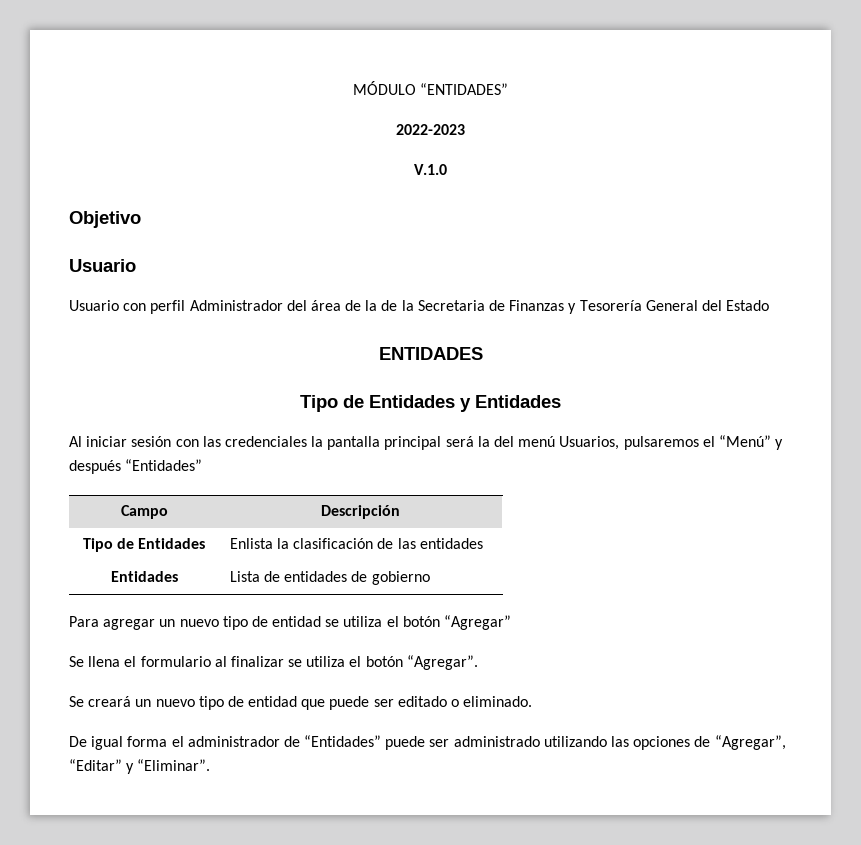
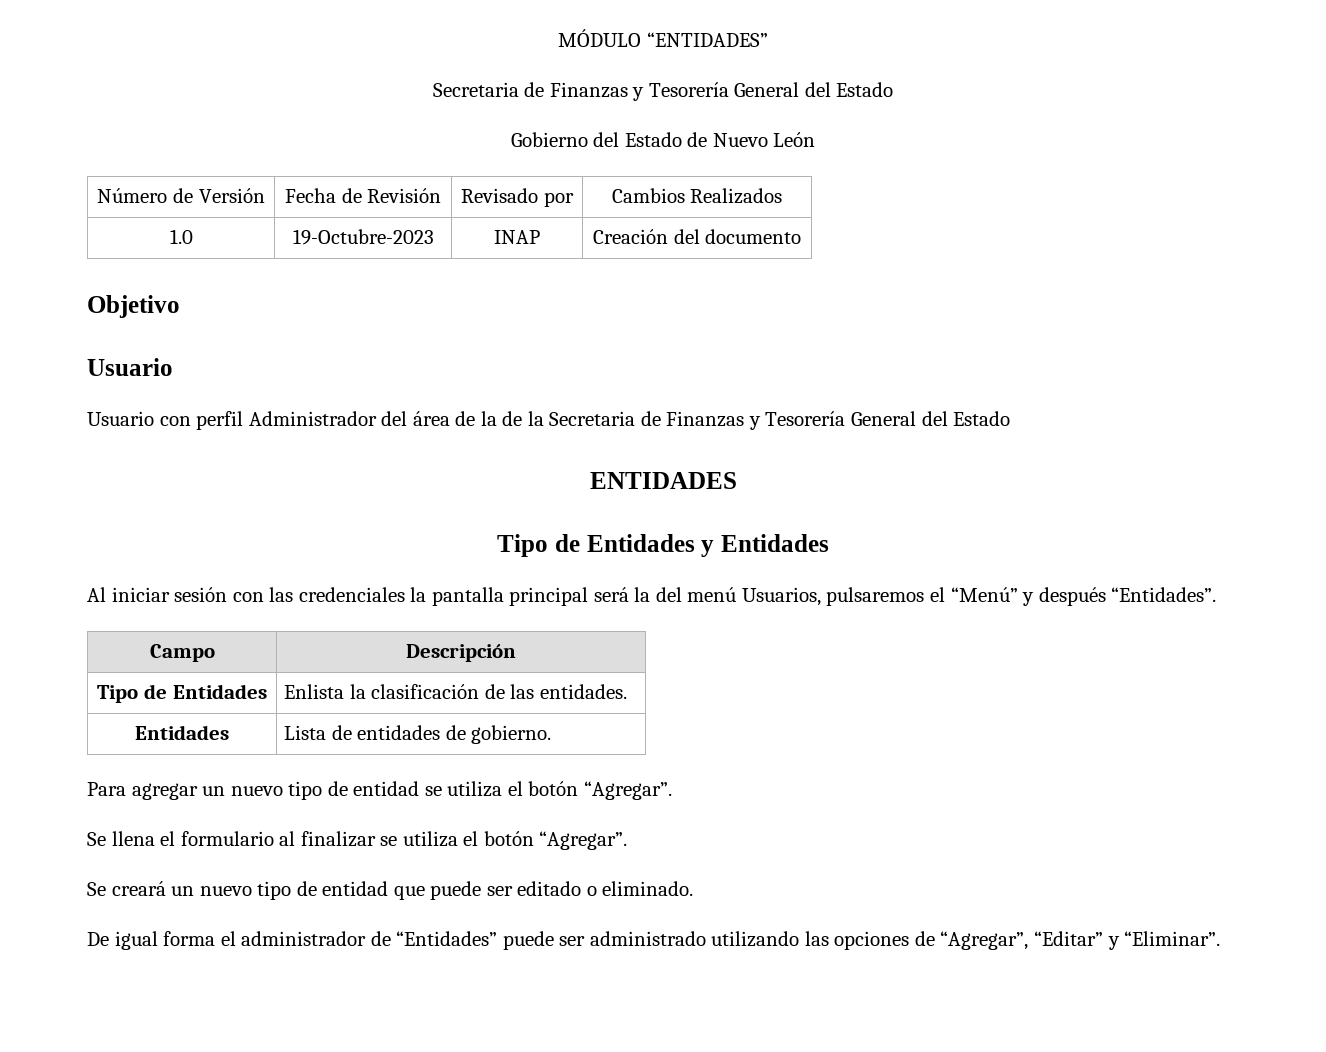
  MÓDULO “ENTIDADES”
- 2022-2023
- V.1.0
+ Secretaria de Finanzas y Tesorería General del Estado
+ Gobierno del Estado de Nuevo León
+ Número de Versión | Fecha de Revisión | Revisado por | Cambios Realizados
+ 1.0 | 19-Octubre-2023 | INAP | Creación del documento
- Al iniciar sesión con las credenciales la pantalla principal será la del menú Usuarios, pulsaremos el “Menú” y después “Entidades”
+ Al iniciar sesión con las credenciales la pantalla principal será la del menú Usuarios, pulsaremos el “Menú” y después “Entidades”.
- Tipo de Entidades | Enlista la clasificación de las entidades
+ Tipo de Entidades | Enlista la clasificación de las entidades.
- Entidades | Lista de entidades de gobierno
+ Entidades | Lista de entidades de gobierno.
- Para agregar un nuevo tipo de entidad se utiliza el botón “Agregar”
+ Para agregar un nuevo tipo de entidad se utiliza el botón “Agregar”.

